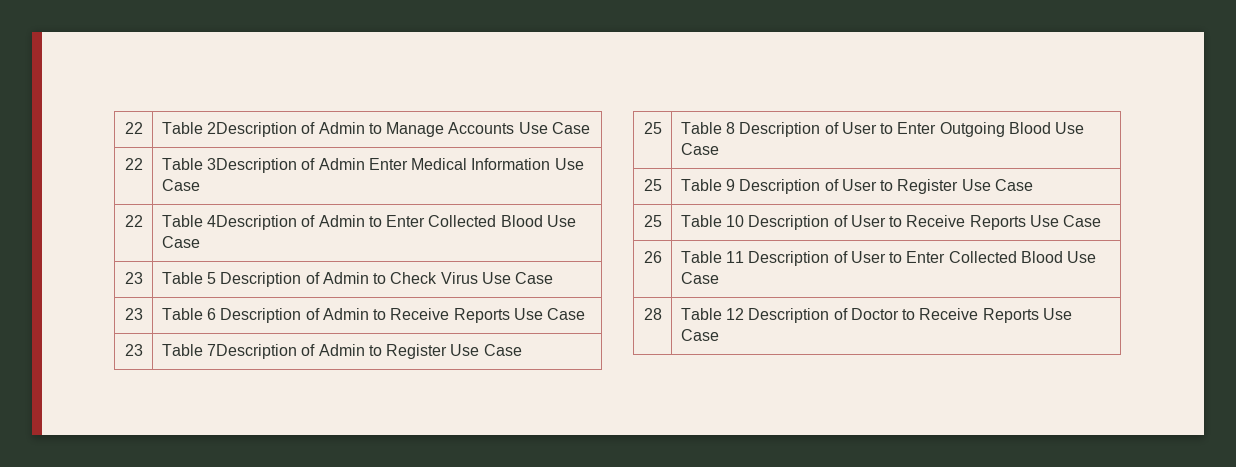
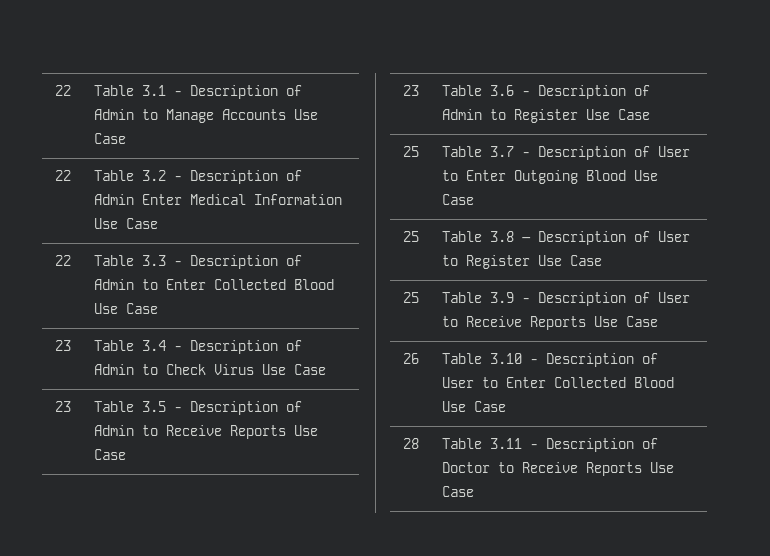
- 22 | Table 2Description of Admin to Manage Accounts Use Case
+ 22 | Table 3.1 - Description of Admin to Manage Accounts Use Case
- 22 | Table 3Description of Admin Enter Medical Information Use Case
+ 22 | Table 3.2 - Description of Admin Enter Medical Information Use Case
- 22 | Table 4Description of Admin to Enter Collected Blood Use Case
+ 22 | Table 3.3 - Description of Admin to Enter Collected Blood Use Case
- 23 | Table 5 Description of Admin to Check Virus Use Case
+ 23 | Table 3.4 - Description of Admin to Check Virus Use Case
- 23 | Table 6 Description of Admin to Receive Reports Use Case
+ 23 | Table 3.5 - Description of Admin to Receive Reports Use Case
- 23 | Table 7Description of Admin to Register Use Case
+ 23 | Table 3.6 - Description of Admin to Register Use Case
- 25 | Table 8 Description of User to Enter Outgoing Blood Use Case
+ 25 | Table 3.7 - Description of User to Enter Outgoing Blood Use Case
- 25 | Table 9 Description of User to Register Use Case
+ 25 | Table 3.8 – Description of User to Register Use Case
- 25 | Table 10 Description of User to Receive Reports Use Case
+ 25 | Table 3.9 - Description of User to Receive Reports Use Case
- 26 | Table 11 Description of User to Enter Collected Blood Use Case
+ 26 | Table 3.10 - Description of User to Enter Collected Blood Use Case
- 28 | Table 12 Description of Doctor to Receive Reports Use Case
+ 28 | Table 3.11 - Description of Doctor to Receive Reports Use Case

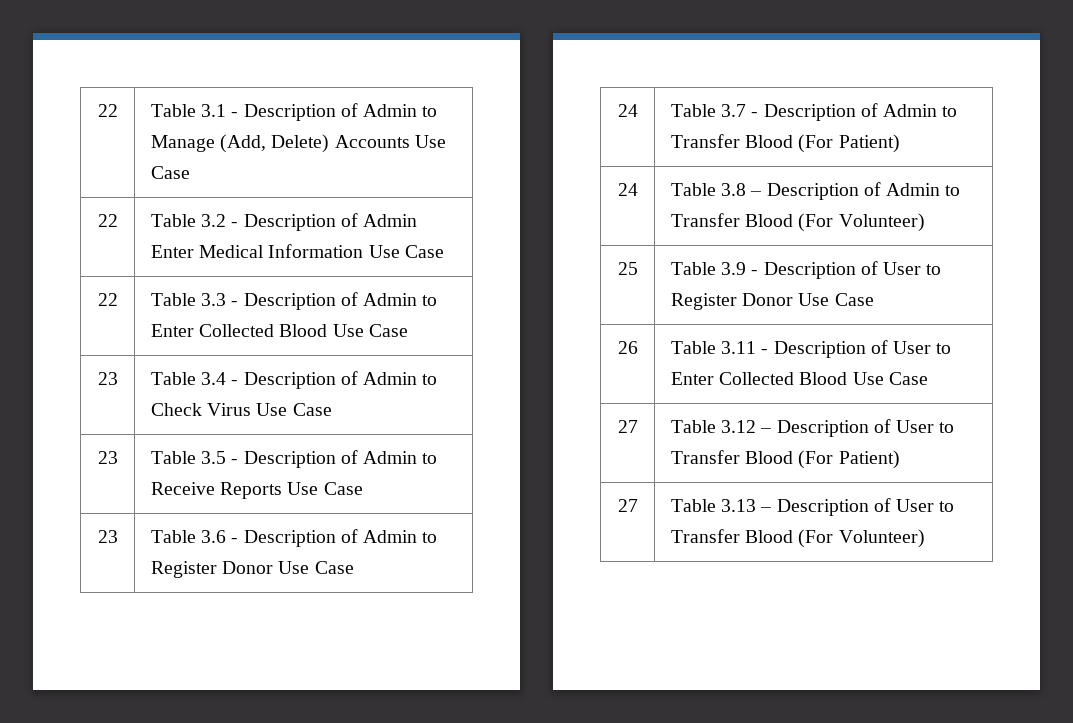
- 22 | Table 3.1 - Description of Admin to Manage Accounts Use Case
+ 22 | Table 3.1 - Description of Admin to Manage (Add, Delete) Accounts Use Case
- 23 | Table 3.6 - Description of Admin to Register Use Case
- 25 | Table 3.7 - Description of User to Enter Outgoing Blood Use Case
- 25 | Table 3.8 – Description of User to Register Use Case
+ 23 | Table 3.6 - Description of Admin to Register Donor Use Case
+ 24 | Table 3.7 - Description of Admin to Transfer Blood (For Patient)
+ 24 | Table 3.8 – Description of Admin to Transfer Blood (For Volunteer)
- 25 | Table 3.9 - Description of User to Receive Reports Use Case
+ 25 | Table 3.9 - Description of User to Register Donor Use Case
- 26 | Table 3.10 - Description of User to Enter Collected Blood Use Case
+ 26 | Table 3.11 - Description of User to Enter Collected Blood Use Case
- 28 | Table 3.11 - Description of Doctor to Receive Reports Use Case
+ 27 | Table 3.12 – Description of User to Transfer Blood (For Patient)
+ 27 | Table 3.13 – Description of User to Transfer Blood (For Volunteer)

